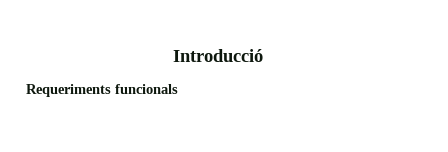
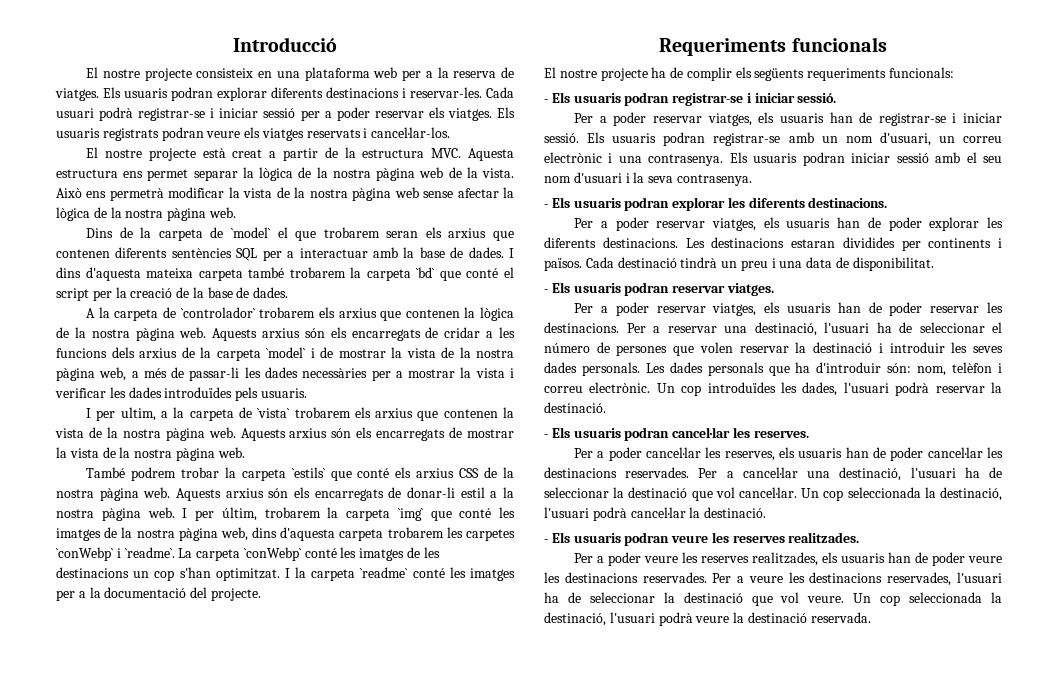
+ El nostre projecte consisteix en una plataforma web per a la reserva de viatges. Els usuaris podran explorar diferents destinacions i reservar-les. Cada usuari podrà registrar-se i iniciar sessió per a poder reservar els viatges. Els usuaris registrats podran veure els viatges reservats i cancel·lar-los.
+ El nostre projecte està creat a partir de la estructura MVC. Aquesta estructura ens permet separar la lògica de la nostra pàgina web de la vista. Això ens permetrà modificar la vista de la nostra pàgina web sense afectar la lògica de la nostra pàgina web.
+ Dins de la carpeta de `model` el que trobarem seran els arxius que contenen diferents sentències SQL per a interactuar amb la base de dades. I dins d'aquesta mateixa carpeta també trobarem la carpeta `bd` que conté el script per la creació de la base de dades.
+ A la carpeta de `controlador` trobarem els arxius que contenen la lògica de la nostra pàgina web. Aquests arxius són els encarregats de cridar a les funcions dels arxius de la carpeta `model` i de mostrar la vista de la nostra pàgina web, a més de passar-li les dades necessàries per a mostrar la vista i verificar les dades introduïdes pels usuaris.
+ I per ultim, a la carpeta de `vista` trobarem els arxius que contenen la vista de la nostra pàgina web. Aquests arxius són els encarregats de mostrar la vista de la nostra pàgina web.
+ També podrem trobar la carpeta `estils` que conté els arxius CSS de la nostra pàgina web. Aquests arxius són els encarregats de donar-li estil a la nostra pàgina web. I per últim, trobarem la carpeta `img` que conté les imatges de la nostra pàgina web, dins d'aquesta carpeta trobarem les carpetes `conWebp` i `readme`. La carpeta `conWebp` conté les imatges de les destinacions un cop s'han optimitzat. I la carpeta `readme` conté les imatges per a la documentació del projecte.
  Requeriments funcionals
+ El nostre projecte ha de complir els següents requeriments funcionals:
+ - Els usuaris podran registrar-se i iniciar sessió.
+ Per a poder reservar viatges, els usuaris han de registrar-se i iniciar sessió. Els usuaris podran registrar-se amb un nom d'usuari, un correu electrònic i una contrasenya. Els usuaris podran iniciar sessió amb el seu nom d'usuari i la seva contrasenya.
+ - Els usuaris podran explorar les diferents destinacions.
+ Per a poder reservar viatges, els usuaris han de poder explorar les diferents destinacions. Les destinacions estaran dividides per continents i països. Cada destinació tindrà un preu i una data de disponibilitat.
+ - Els usuaris podran reservar viatges.
+ Per a poder reservar viatges, els usuaris han de poder reservar les destinacions. Per a reservar una destinació, l'usuari ha de seleccionar el número de persones que volen reservar la destinació i introduir les seves dades personals. Les dades personals que ha d'introduir són: nom, telèfon i correu electrònic. Un cop introduïdes les dades, l'usuari podrà reservar la destinació.
+ - Els usuaris podran cancel·lar les reserves.
+ Per a poder cancel·lar les reserves, els usuaris han de poder cancel·lar les destinacions reservades. Per a cancel·lar una destinació, l'usuari ha de seleccionar la destinació que vol cancel·lar. Un cop seleccionada la destinació, l'usuari podrà cancel·lar la destinació.
+ - Els usuaris podran veure les reserves realitzades.
+ Per a poder veure les reserves realitzades, els usuaris han de poder veure les destinacions reservades. Per a veure les destinacions reservades, l'usuari ha de seleccionar la destinació que vol veure. Un cop seleccionada la destinació, l'usuari podrà veure la destinació reservada.

